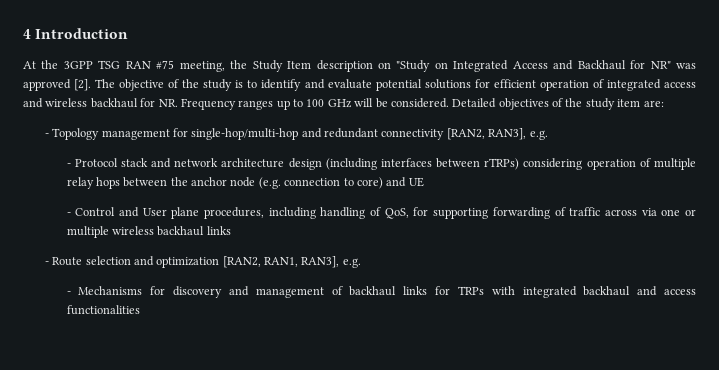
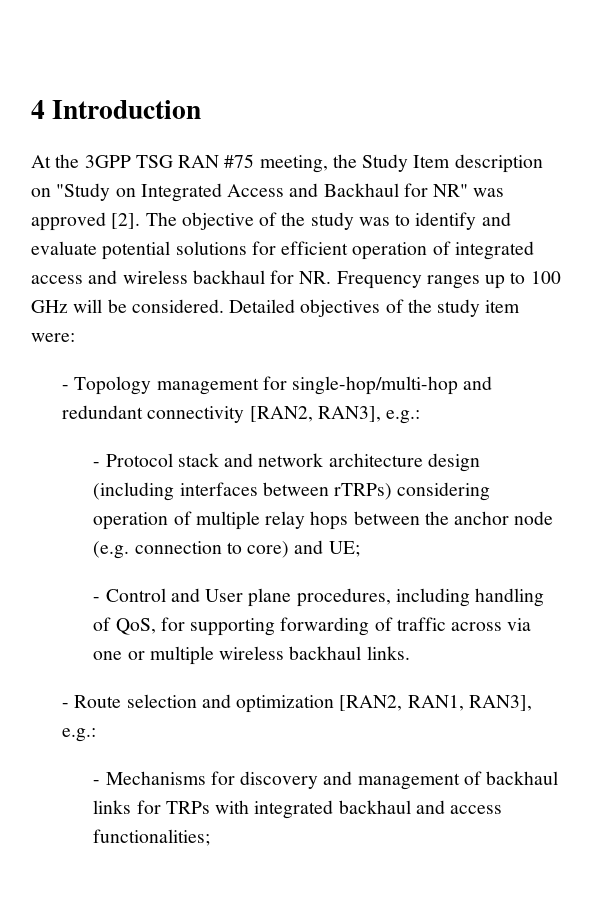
- The objective of the study is to identify and evaluate potential solutions for efficient operation of integrated access and wireless backhaul for NR. Frequency ranges up to 100 GHz will be considered.
+ The objective of the study was to identify and evaluate potential solutions for efficient operation of integrated access and wireless backhaul for NR. Frequency ranges up to 100 GHz will be considered.
- Detailed objectives of the study item are:
+ Detailed objectives of the study item were:
- - Topology management for single-hop/multi-hop and redundant connectivity [RAN2, RAN3], e.g.
+ - Topology management for single-hop/multi-hop and redundant connectivity [RAN2, RAN3], e.g.:
- - Protocol stack and network architecture design (including interfaces between rTRPs) considering operation of multiple relay hops between the anchor node (e.g. connection to core) and UE
+ - Protocol stack and network architecture design (including interfaces between rTRPs) considering operation of multiple relay hops between the anchor node (e.g. connection to core) and UE;
- - Control and User plane procedures, including handling of QoS, for supporting forwarding of traffic across via one or multiple wireless backhaul links
+ - Control and User plane procedures, including handling of QoS, for supporting forwarding of traffic across via one or multiple wireless backhaul links.
- - Route selection and optimization [RAN2, RAN1, RAN3], e.g.
+ - Route selection and optimization [RAN2, RAN1, RAN3], e.g.:
- - Mechanisms for discovery and management of backhaul links for TRPs with integrated backhaul and access functionalities
+ - Mechanisms for discovery and management of backhaul links for TRPs with integrated backhaul and access functionalities;

